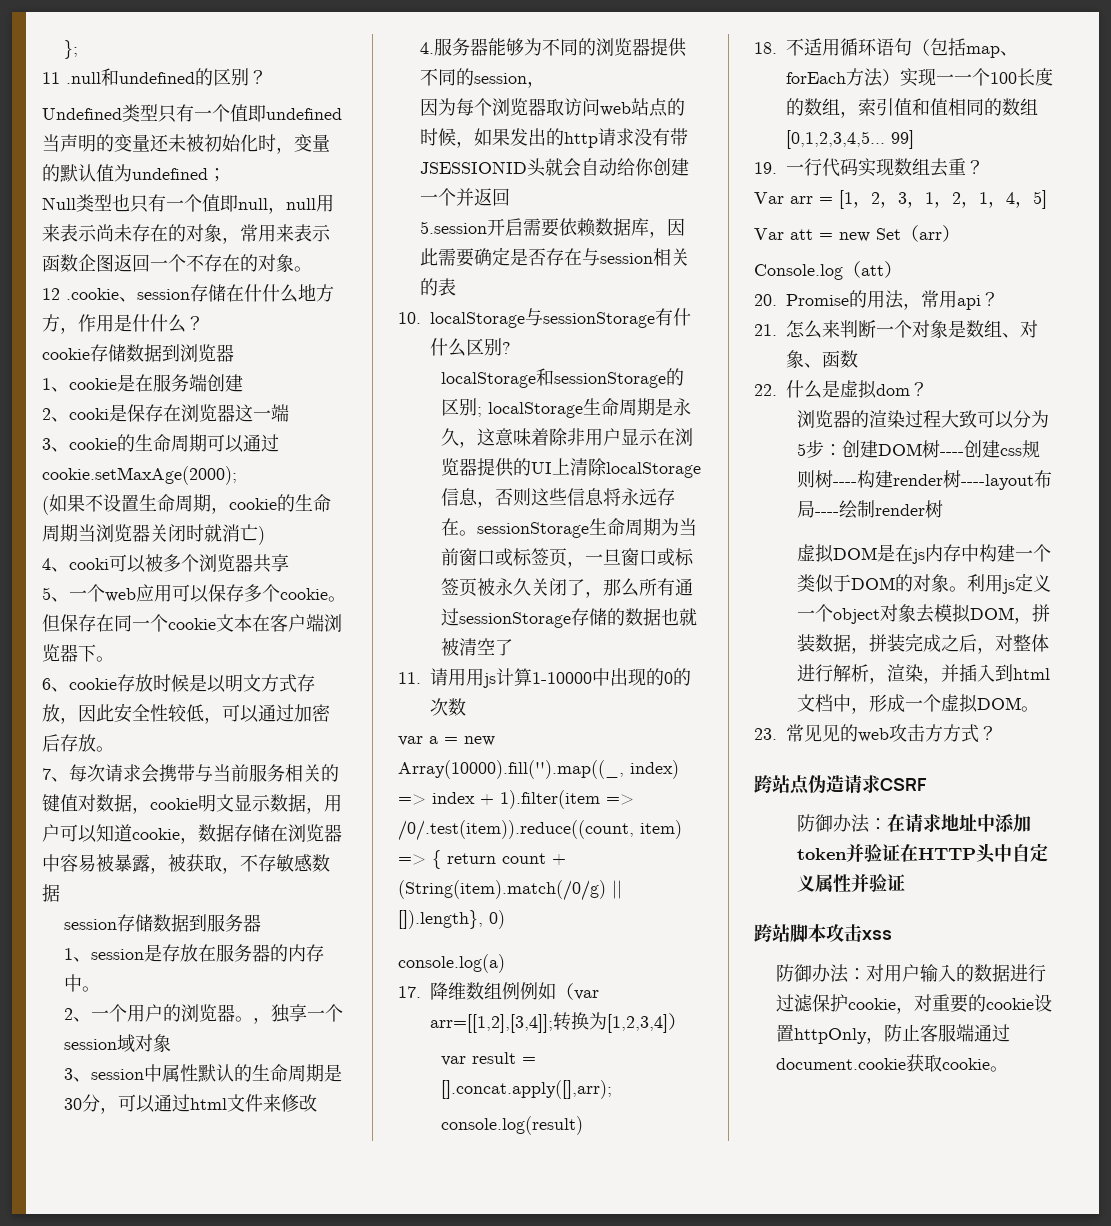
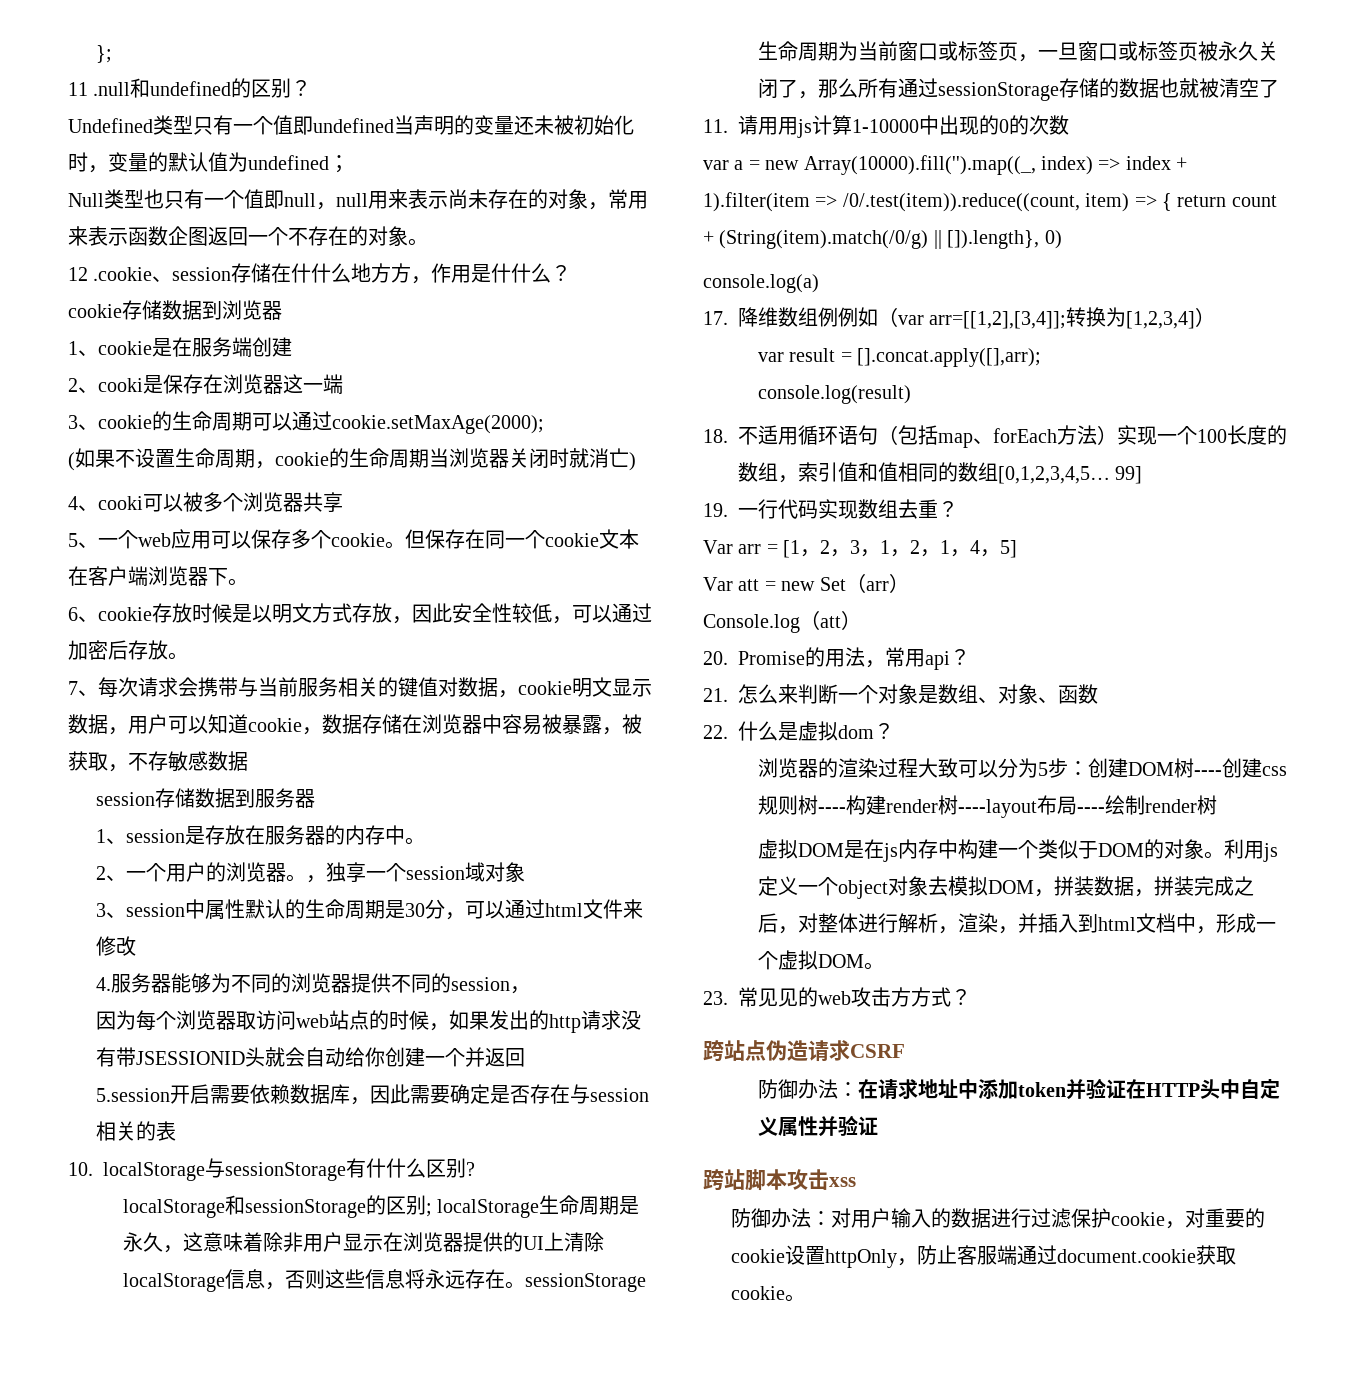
- 18.不适用循环语句（包括map、forEach⽅法）实现⼀一个100⻓度的数组，索引值和值相同的数组[0,1,2,3,4,5…
+ 18.不适用循环语句（包括map、forEach⽅法）实现⼀个100⻓度的数组，索引值和值相同的数组[0,1,2,3,4,5…

